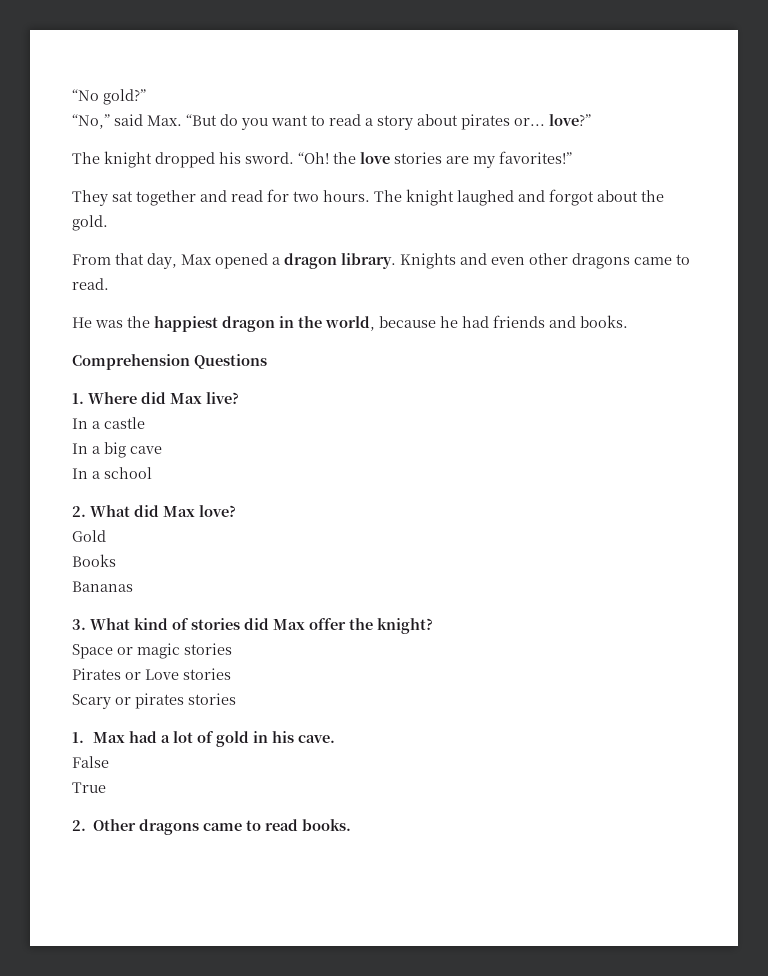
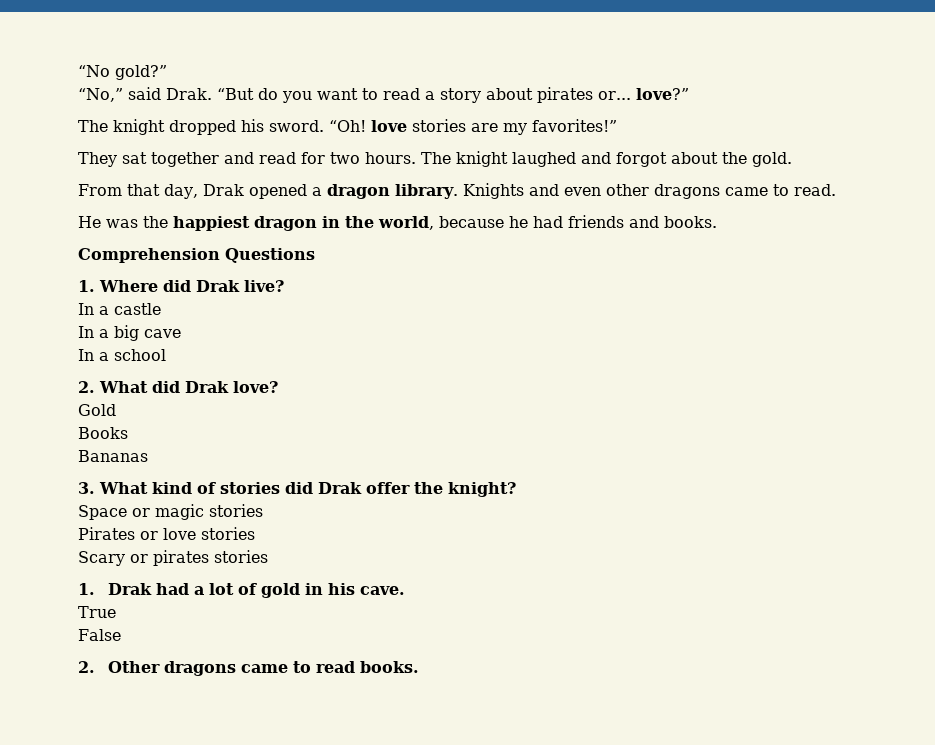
- “No,” said Max. “But do you want to read a story about pirates or... love?”
+ “No,” said Drak. “But do you want to read a story about pirates or... love?”
- “Oh! the love stories are my favorites!”
+ “Oh! love stories are my favorites!”
- From that day, Max opened a dragon library.
+ From that day, Drak opened a dragon library.
- 1. Where did Max live?
+ 1. Where did Drak live?
- 2. What did Max love?
+ 2. What did Drak love?
- 3. What kind of stories did Max offer the knight?
+ 3. What kind of stories did Drak offer the knight?
- Pirates or Love stories
+ Pirates or love stories
- 1. Max had a lot of gold in his cave.
+ 1. Drak had a lot of gold in his cave.
+ True
- True

